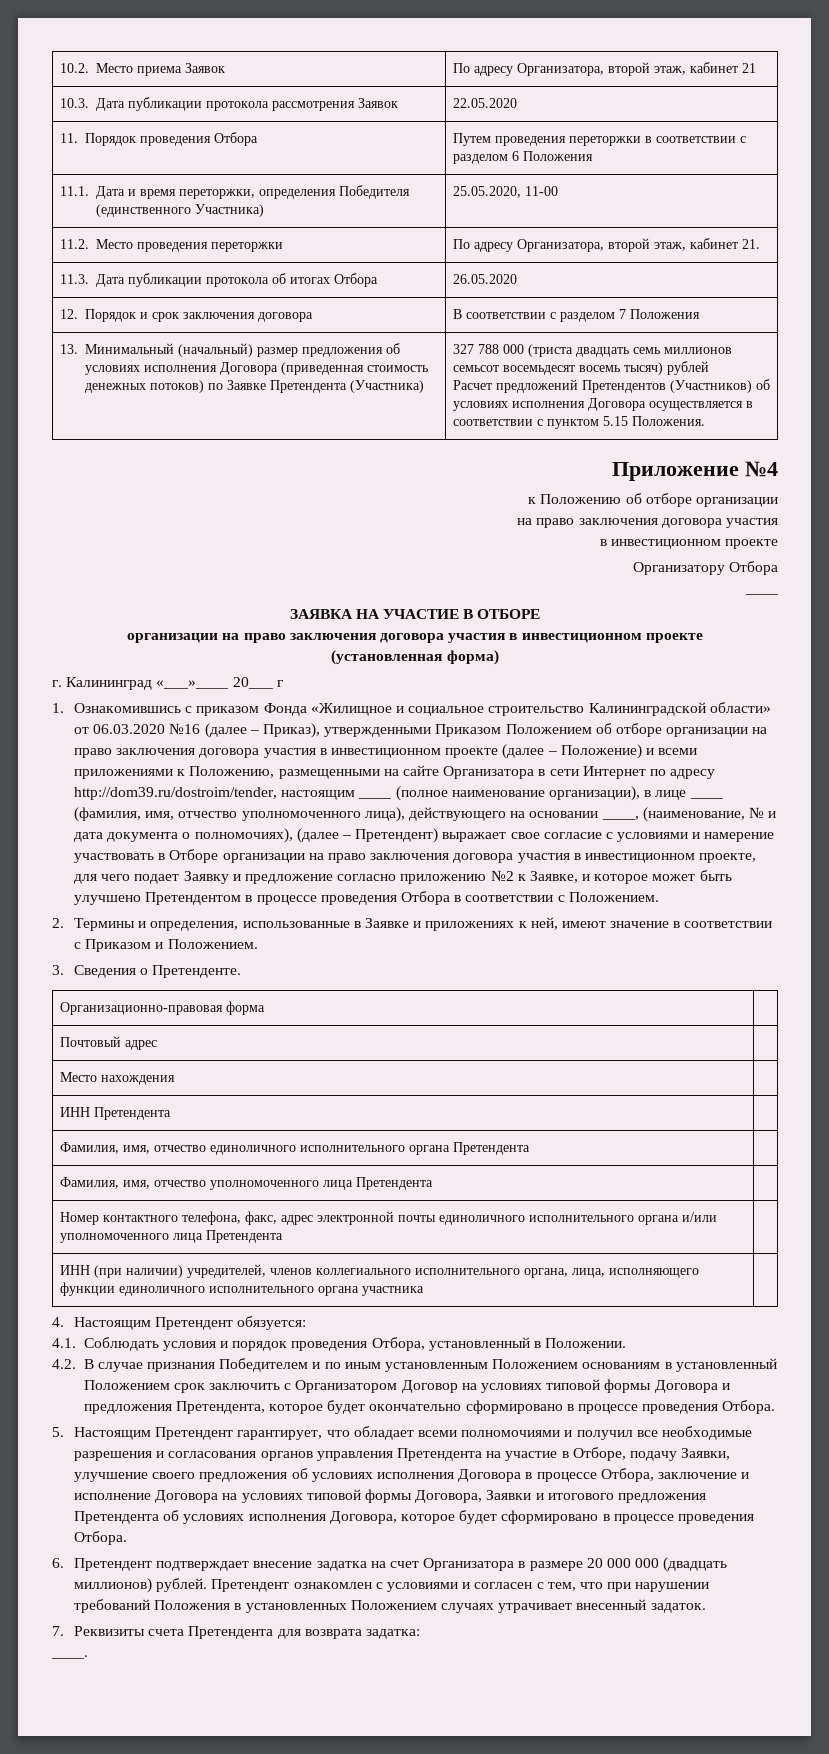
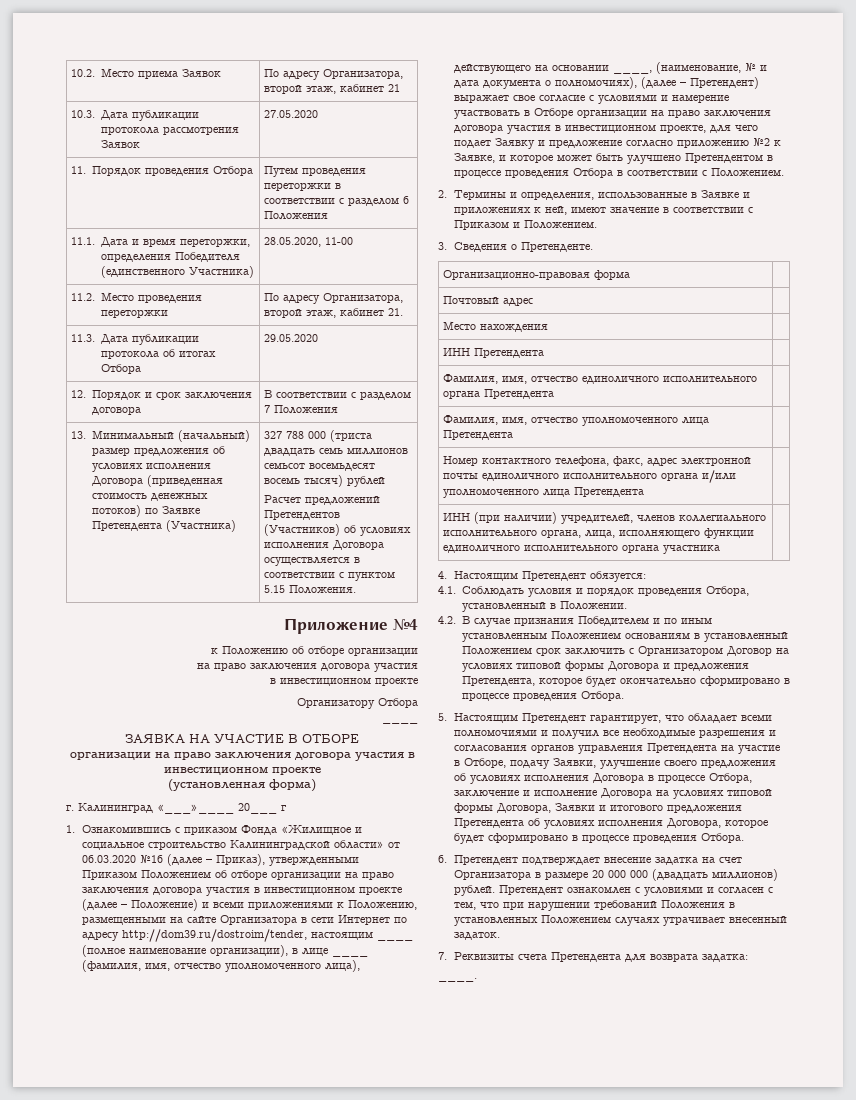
- 10.3. Дата публикации протокола рассмотрения Заявок | 22.05.2020
+ 10.3. Дата публикации протокола рассмотрения Заявок | 27.05.2020
- 11.1. Дата и время переторжки, определения Победителя (единственного Участника) | 25.05.2020, 11-00
+ 11.1. Дата и время переторжки, определения Победителя (единственного Участника) | 28.05.2020, 11-00
- 11.3. Дата публикации протокола об итогах Отбора | 26.05.2020
+ 11.3. Дата публикации протокола об итогах Отбора | 29.05.2020

